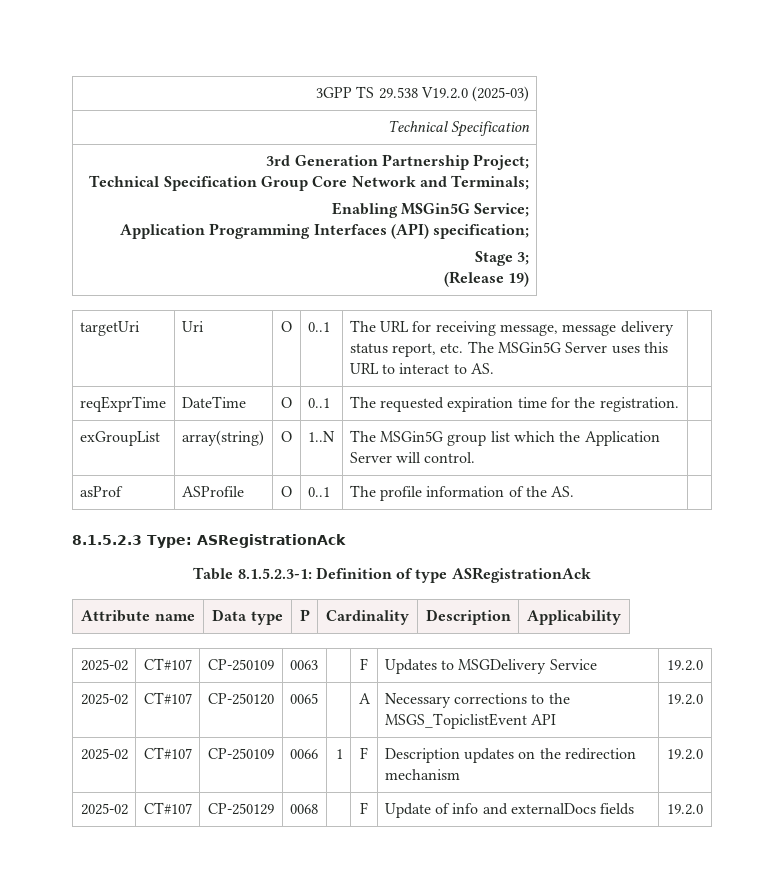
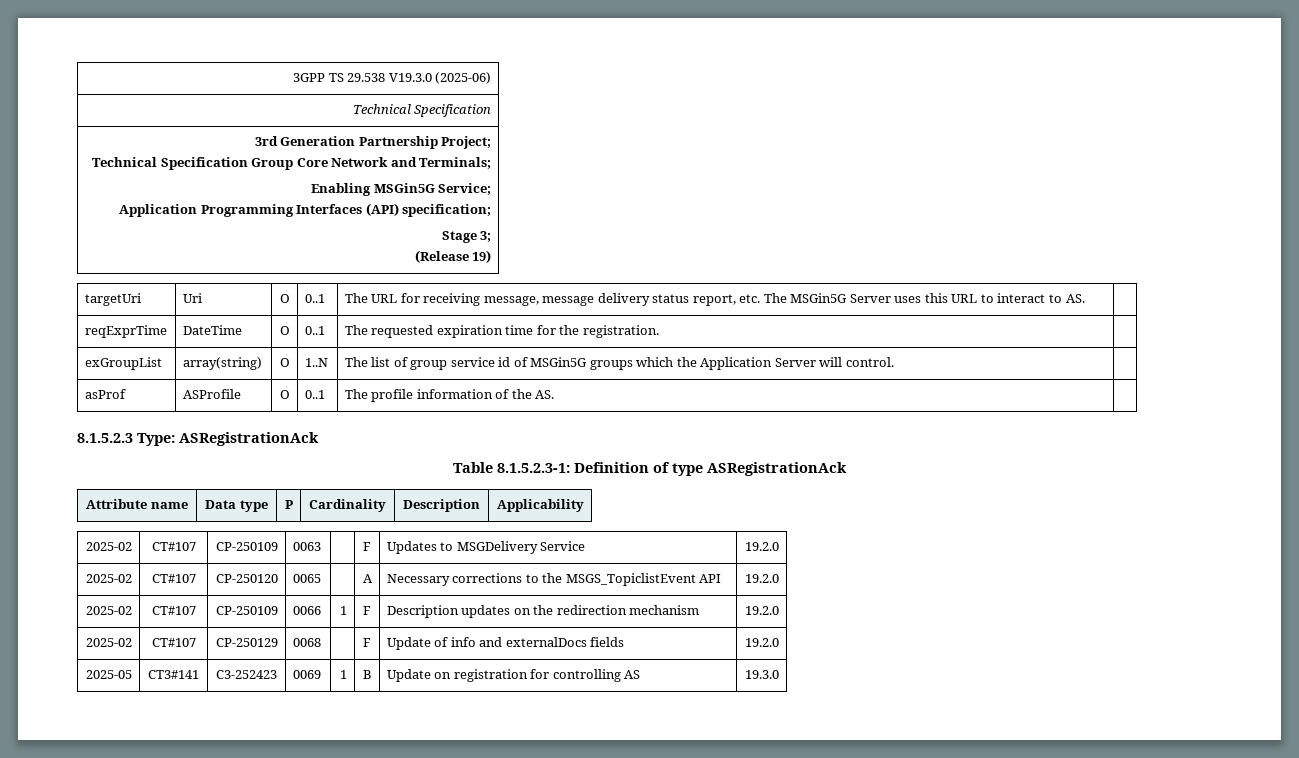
- 3GPP TS 29.538 V19.2.0 (2025-03)
+ 3GPP TS 29.538 V19.3.0 (2025-06)
- exGroupList | array(string) | O | 1..N | The MSGin5G group list which the Application Server will control. |
+ exGroupList | array(string) | O | 1..N | The list of group service id of MSGin5G groups which the Application Server will control. |
+ 2025-05 | CT3#141 | C3-252423 | 0069 | 1 | B | Update on registration for controlling AS | 19.3.0

